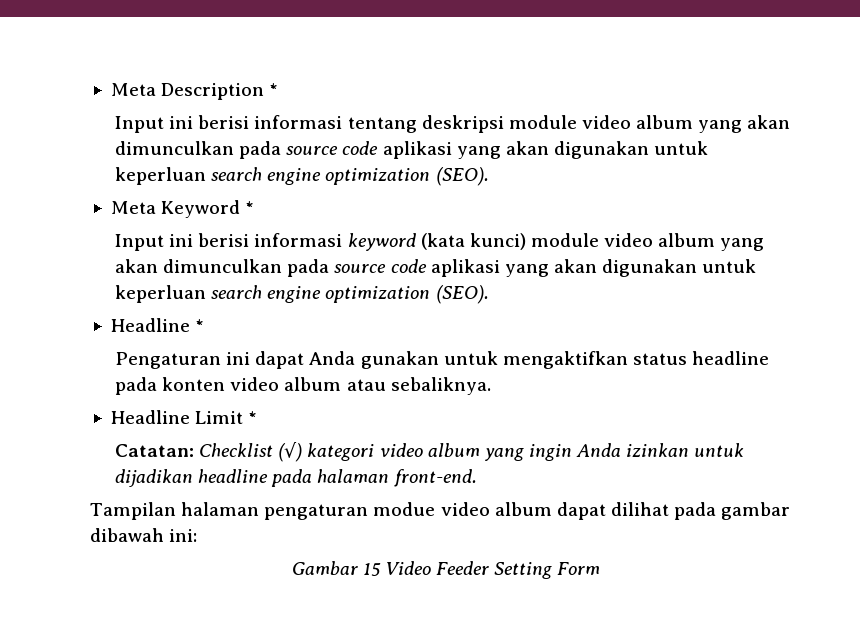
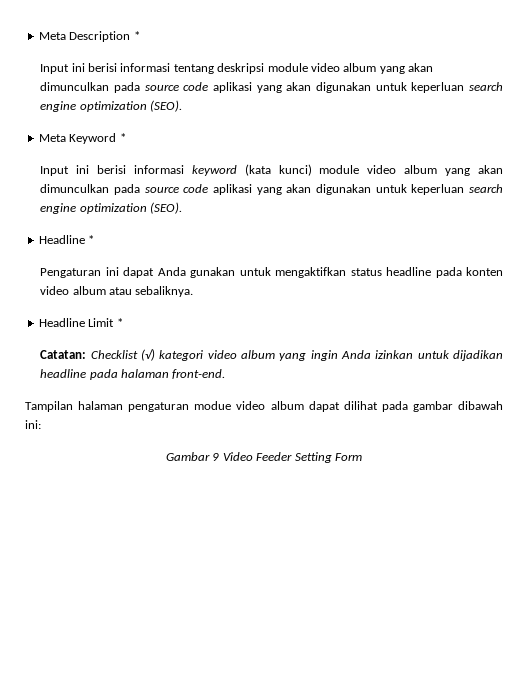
- Gambar 15 Video Feeder Setting Form
+ Gambar 9 Video Feeder Setting Form

